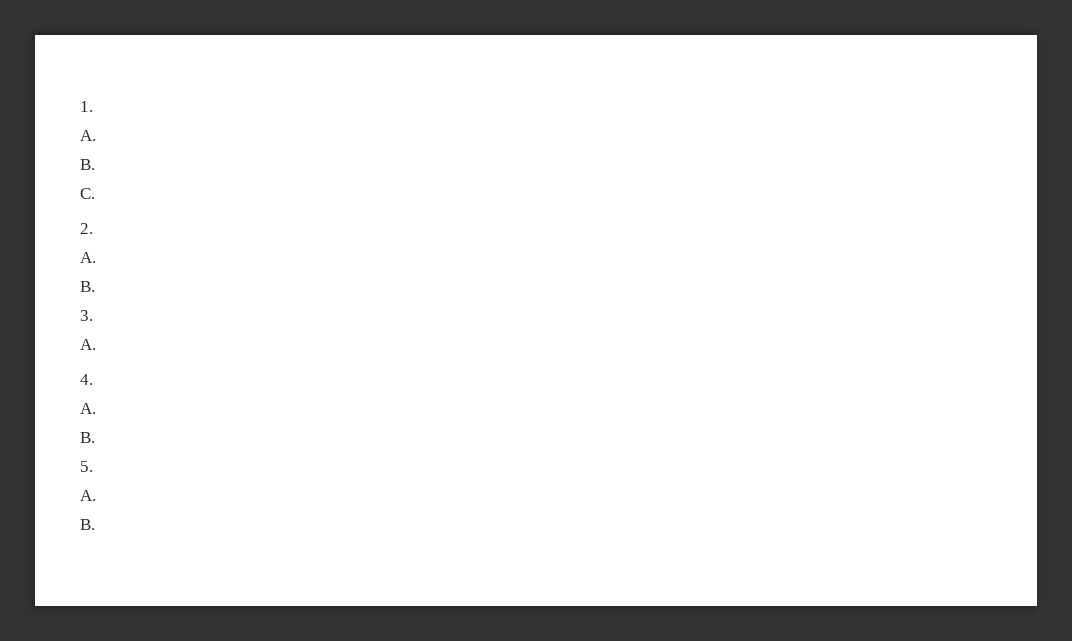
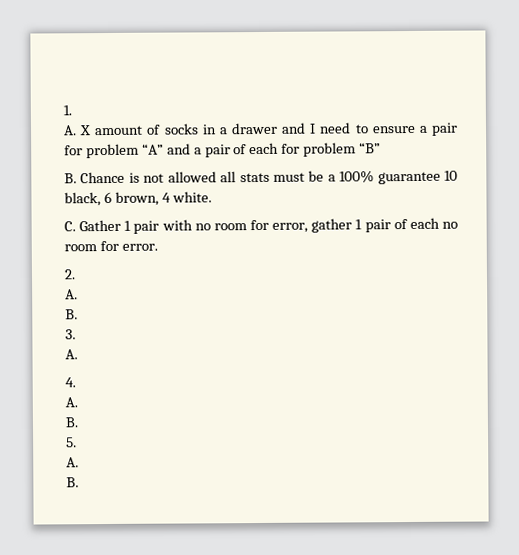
  1.
- A.
- B.
- C.
+ A. X amount of socks in a drawer and I need to ensure a pair for problem “A” and a pair of each for problem “B”
+ B. Chance is not allowed all stats must be a 100% guarantee 10 black, 6 brown, 4 white.
+ C. Gather 1 pair with no room for error, gather 1 pair of each no room for error.

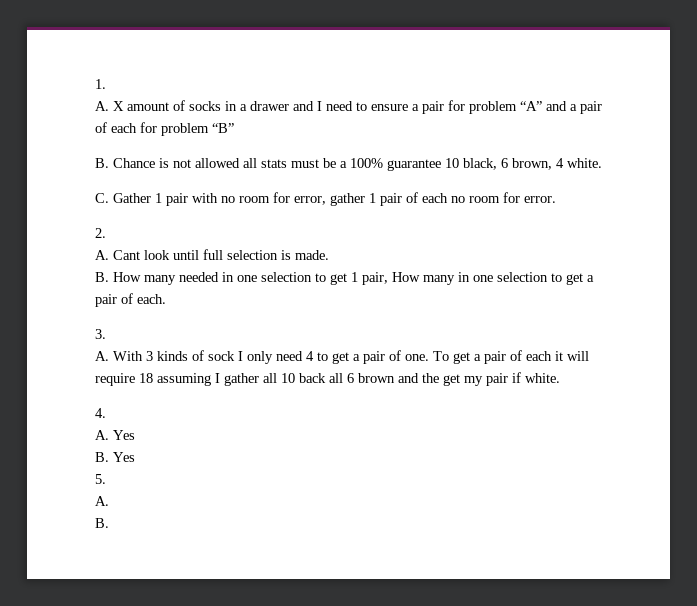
  2.
- A.
- B.
+ A. Cant look until full selection is made.
+ B. How many needed in one selection to get 1 pair, How many in one selection to get a pair of each.
  3.
- A.
+ A. With 3 kinds of sock I only need 4 to get a pair of one. To get a pair of each it will require 18 assuming I gather all 10 back all 6 brown and the get my pair if white.
  4.
- A.
- B.
+ A. Yes
+ B. Yes

